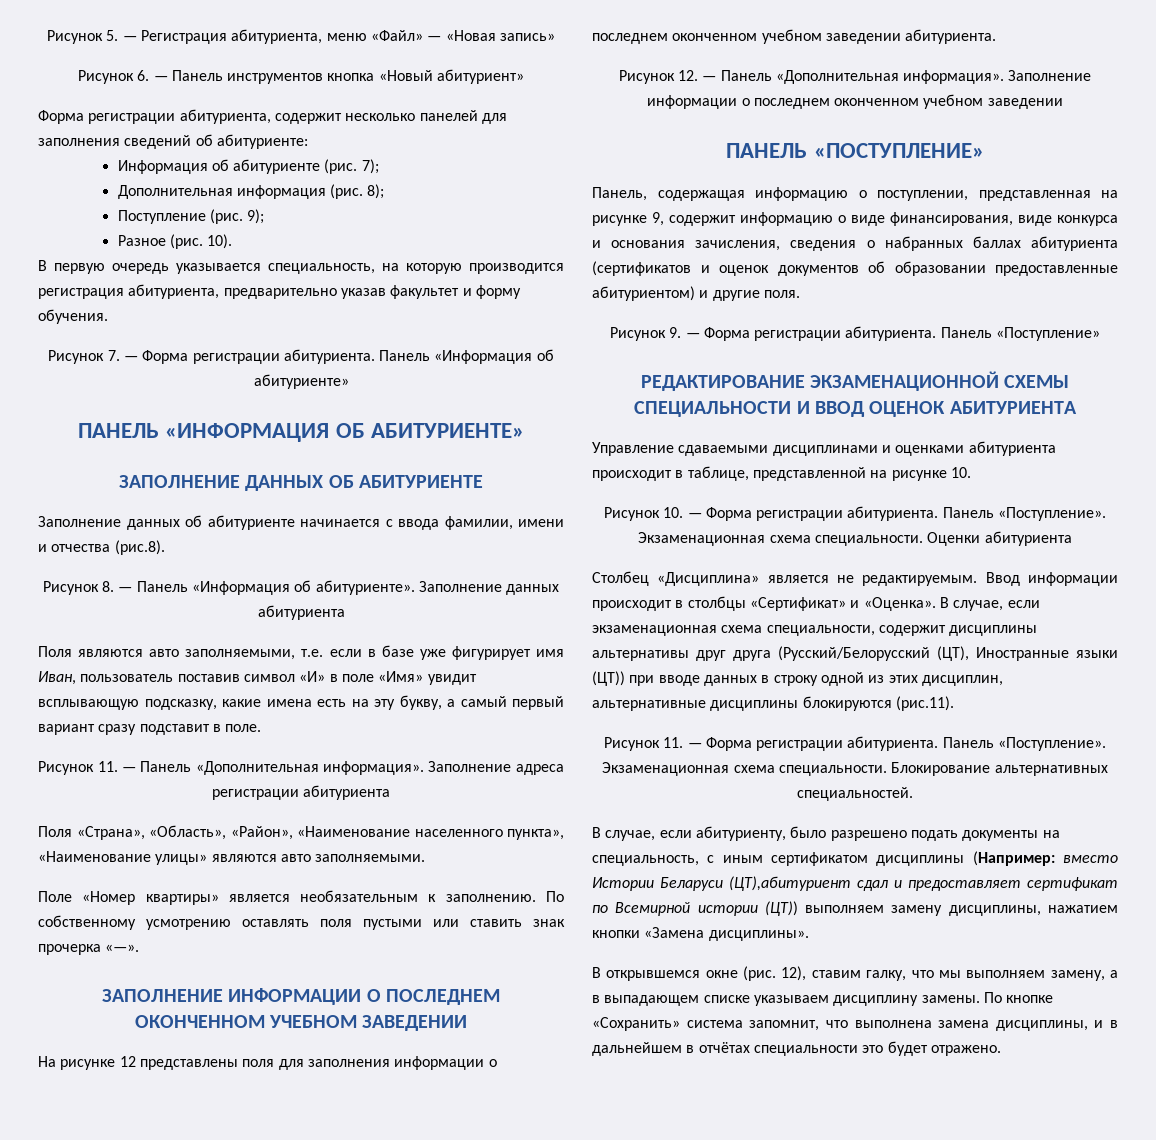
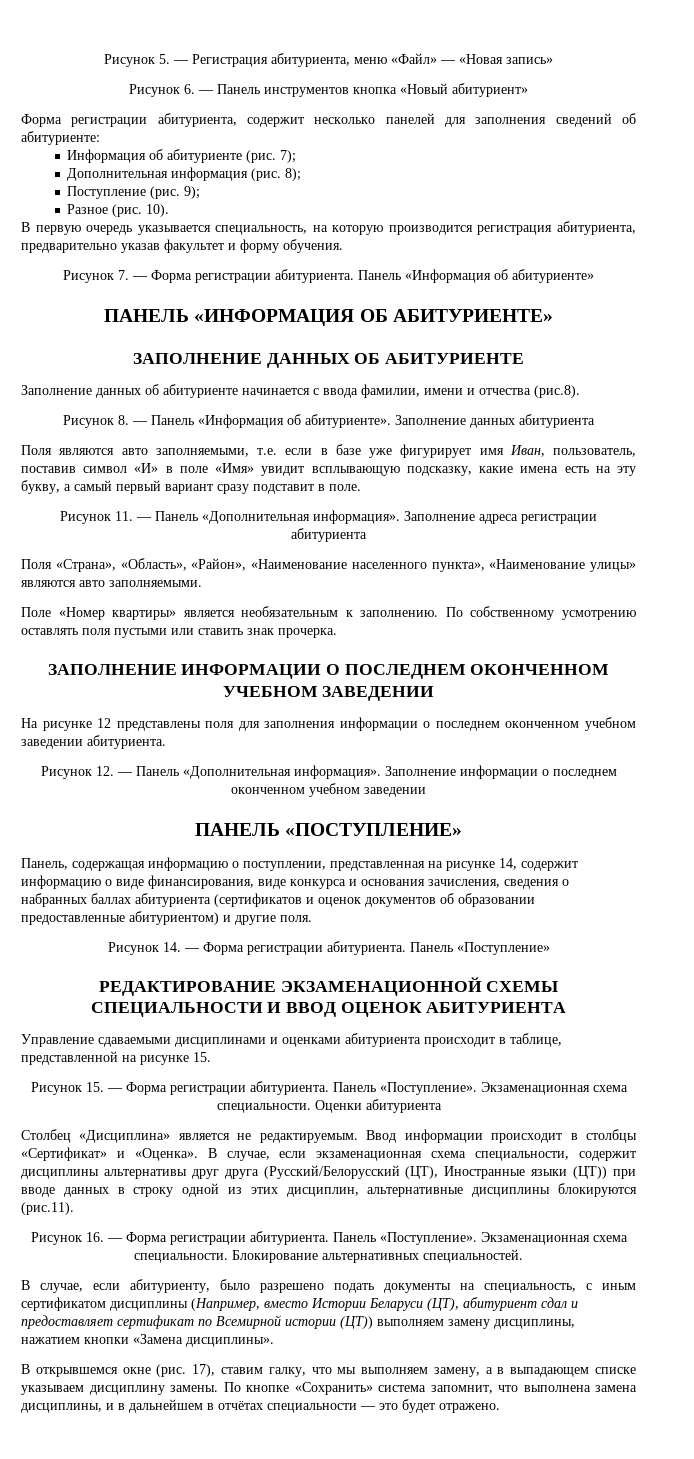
- Поля являются авто заполняемыми, т.е. если в базе уже фигурирует имя Иван, пользователь поставив символ «И» в поле «Имя» увидит всплывающую подсказку, какие имена есть на эту букву, а самый первый вариант сразу подставит в поле.
+ Поля являются авто заполняемыми, т.е. если в базе уже фигурирует имя Иван, пользователь, поставив символ «И» в поле «Имя» увидит всплывающую подсказку, какие имена есть на эту букву, а самый первый вариант сразу подставит в поле.
- По собственному усмотрению оставлять поля пустыми или ставить знак прочерка «—».
+ По собственному усмотрению оставлять поля пустыми или ставить знак прочерка.
- Панель, содержащая информацию о поступлении, представленная на рисунке 9, содержит информацию о виде финансирования, виде конкурса и основания зачисления, сведения о набранных баллах абитуриента (сертификатов и оценок документов об образовании предоставленные абитуриентом) и другие поля.
+ Панель, содержащая информацию о поступлении, представленная на рисунке 14, содержит информацию о виде финансирования, виде конкурса и основания зачисления, сведения о набранных баллах абитуриента (сертификатов и оценок документов об образовании предоставленные абитуриентом) и другие поля.
- Рисунок 9. — Форма регистрации абитуриента.
+ Рисунок 14. — Форма регистрации абитуриента.
- Управление сдаваемыми дисциплинами и оценками абитуриента происходит в таблице, представленной на рисунке 10.
- Рисунок 10. — Форма регистрации абитуриента.
+ Управление сдаваемыми дисциплинами и оценками абитуриента происходит в таблице, представленной на рисунке 15.
+ Рисунок 15. — Форма регистрации абитуриента.
- Рисунок 11. — Форма регистрации абитуриента.
+ Рисунок 16. — Форма регистрации абитуриента.
- В случае, если абитуриенту, было разрешено подать документы на специальность, с иным сертификатом дисциплины (Например: вместо Истории Беларуси (ЦТ),абитуриент сдал и предоставляет сертификат по Всемирной истории (ЦТ)) выполняем замену дисциплины, нажатием кнопки «Замена дисциплины».
+ В случае, если абитуриенту, было разрешено подать документы на специальность, с иным сертификатом дисциплины (Например, вместо Истории Беларуси (ЦТ), абитуриент сдал и предоставляет сертификат по Всемирной истории (ЦТ)) выполняем замену дисциплины, нажатием кнопки «Замена дисциплины».
- 12), ставим галку, что мы выполняем замену, а в выпадающем списке указываем дисциплину замены.
+ 17), ставим галку, что мы выполняем замену, а в выпадающем списке указываем дисциплину замены.
- По кнопке «Сохранить» система запомнит, что выполнена замена дисциплины, и в дальнейшем в отчётах специальности это будет отражено.
+ По кнопке «Сохранить» система запомнит, что выполнена замена дисциплины, и в дальнейшем в отчётах специальности — это будет отражено.

